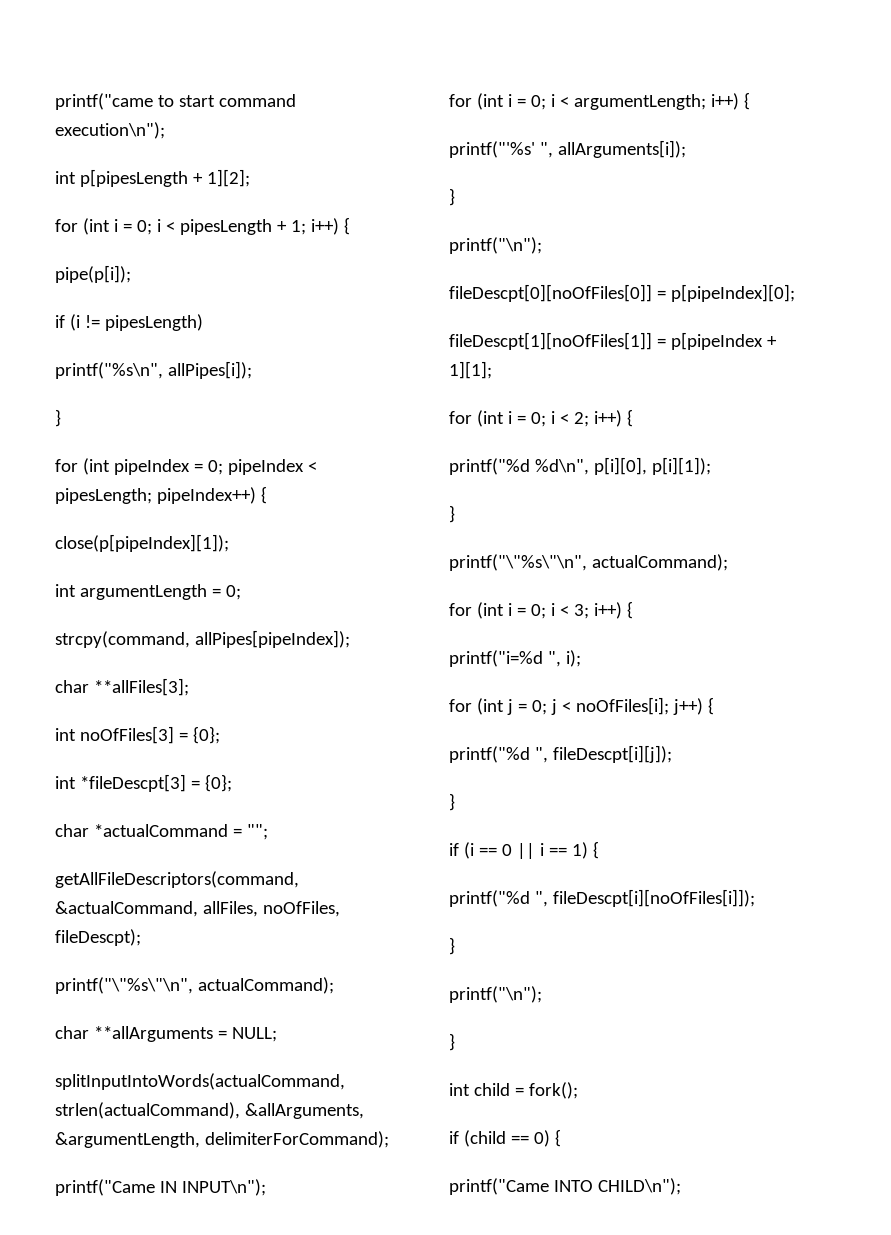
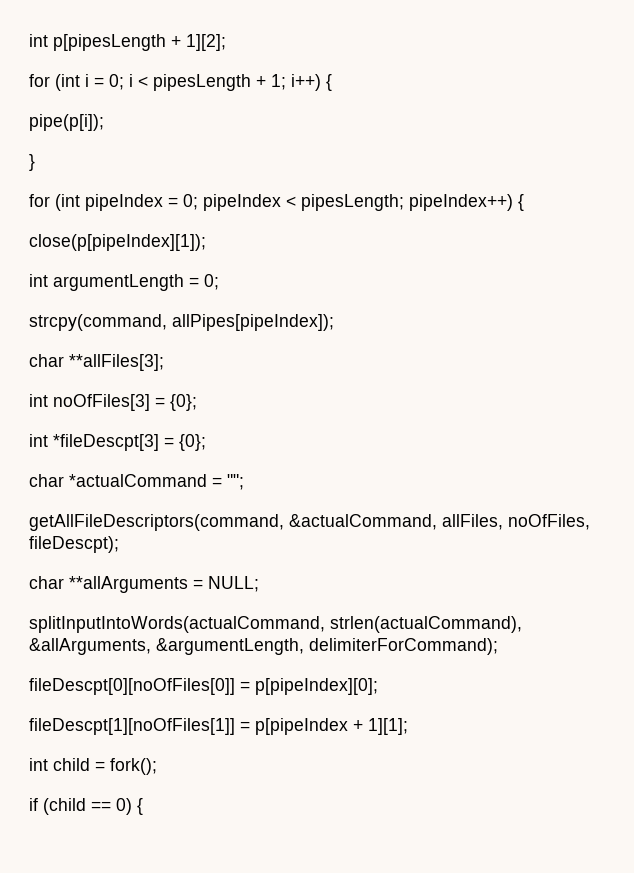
- printf("came to start command execution\n");
- if (i != pipesLength)
- printf("%s\n", allPipes[i]);
  getAllFileDescriptors(command, &actualCommand, allFiles, noOfFiles, fileDescpt);
- printf("\"%s\"\n", actualCommand);
- printf("Came IN INPUT\n");
- for (int i = 0; i < argumentLength; i++) {
- printf("'%s' ", allArguments[i]);
- }
- printf("\n");
- for (int i = 0; i < 2; i++) {
- printf("%d %d\n", p[i][0], p[i][1]);
- }
- printf("\"%s\"\n", actualCommand);
- for (int i = 0; i < 3; i++) {
- printf("i=%d ", i);
- for (int j = 0; j < noOfFiles[i]; j++) {
- printf("%d ", fileDescpt[i][j]);
- }
- if (i == 0 || i == 1) {
- printf("%d ", fileDescpt[i][noOfFiles[i]]);
- }
- printf("\n");
- }
- printf("Came INTO CHILD\n");

